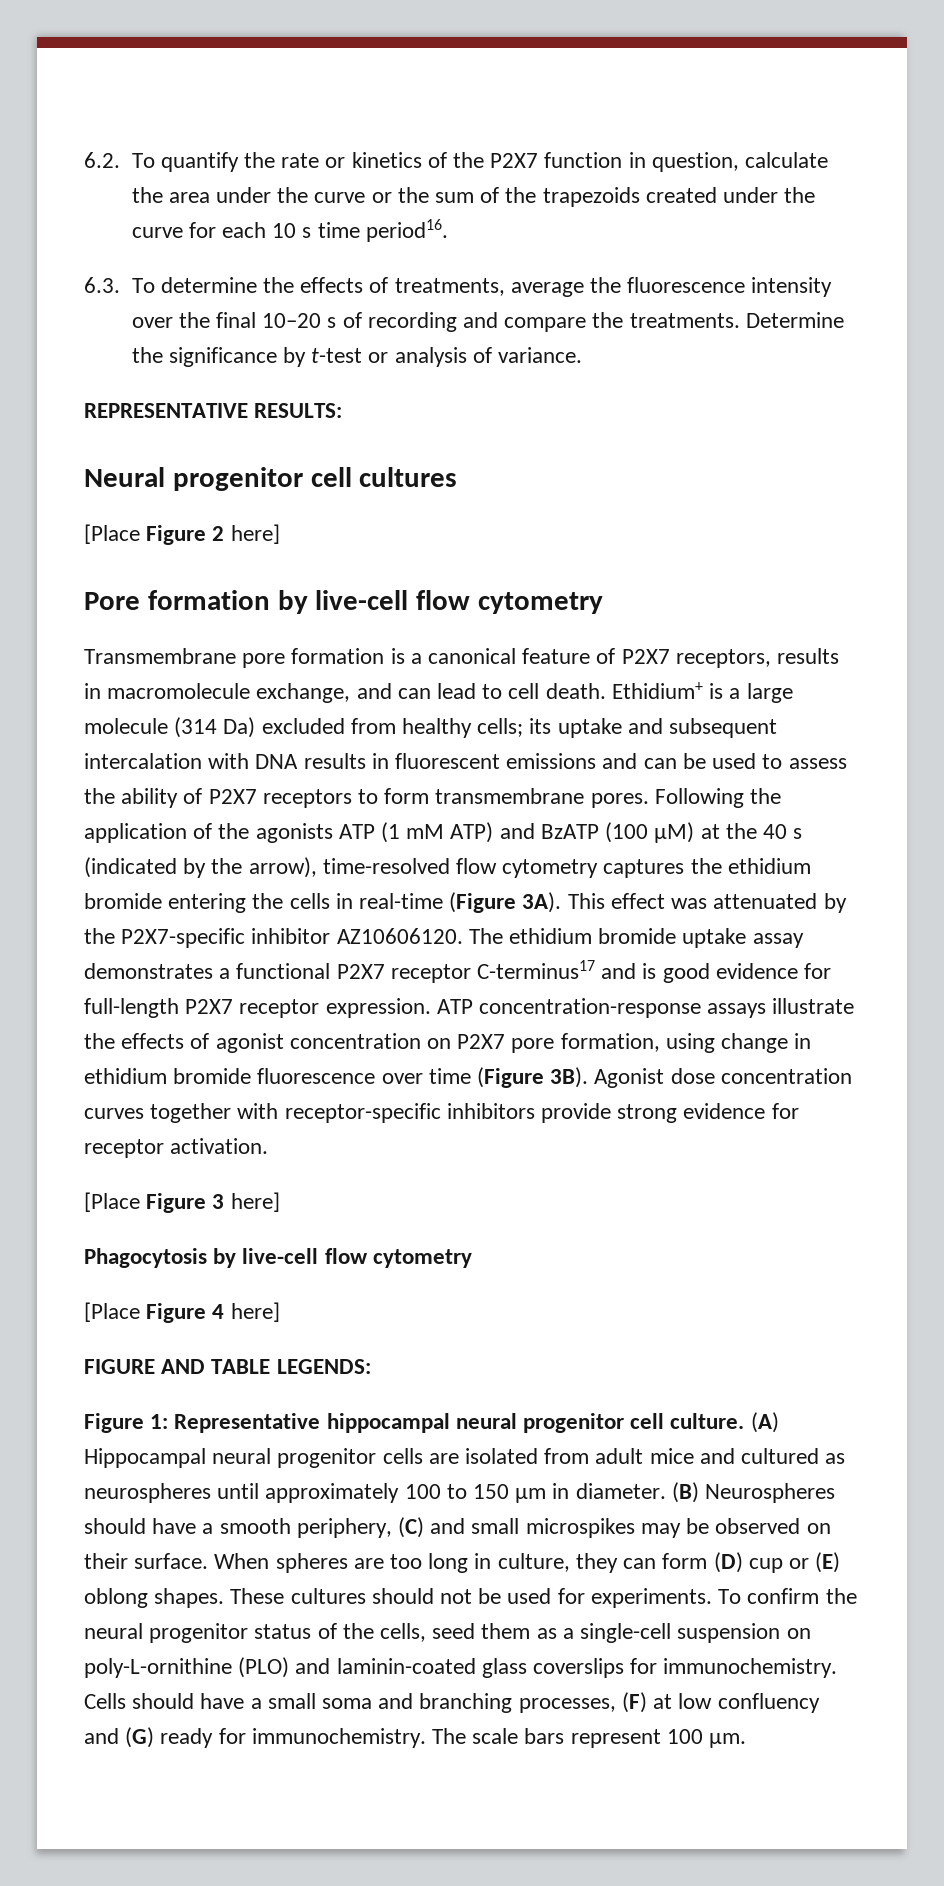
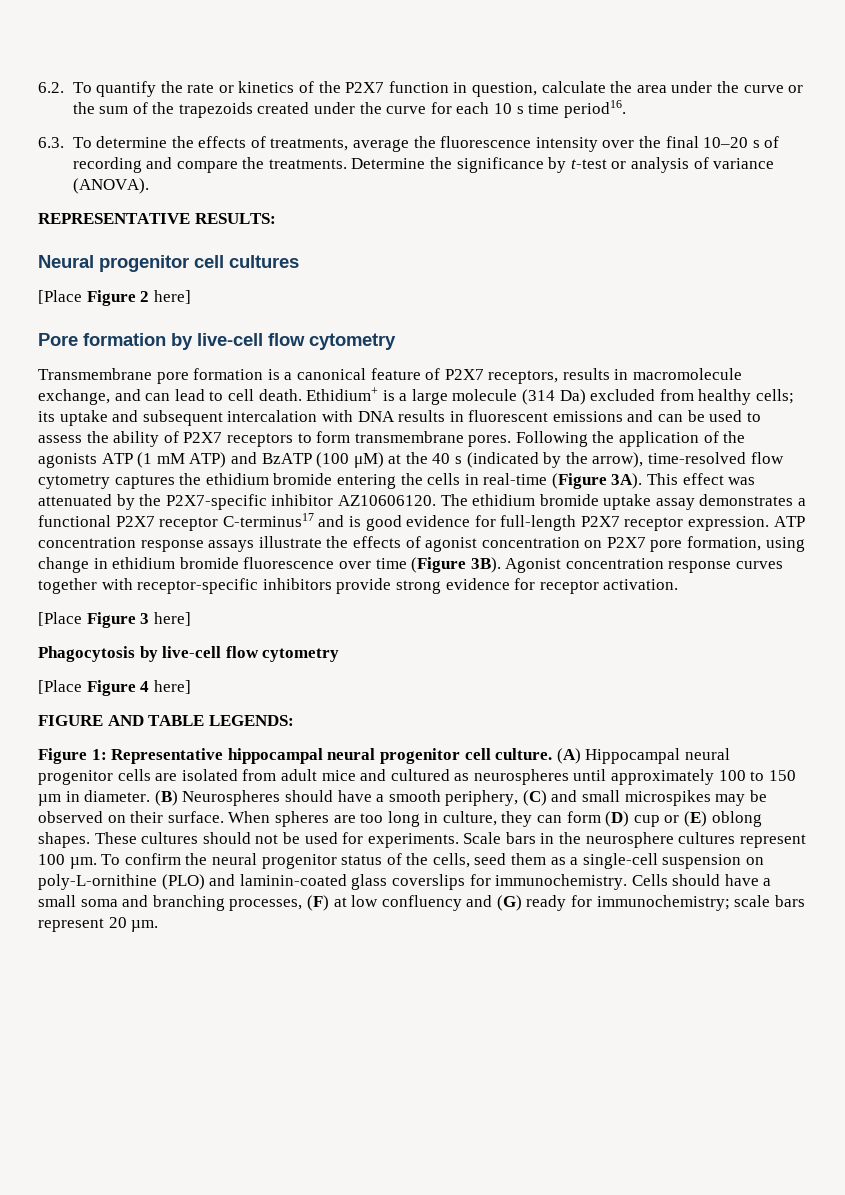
- Determine the significance by t-test or analysis of variance.
+ Determine the significance by t-test or analysis of variance (ANOVA).
- ATP concentration-response assays illustrate the effects of agonist concentration on P2X7 pore formation, using change in ethidium bromide fluorescence over time (Figure 3B).
+ ATP concentration response assays illustrate the effects of agonist concentration on P2X7 pore formation, using change in ethidium bromide fluorescence over time (Figure 3B).
- Agonist dose concentration curves together with receptor-specific inhibitors provide strong evidence for receptor activation.
+ Agonist concentration response curves together with receptor-specific inhibitors provide strong evidence for receptor activation.
+ Scale bars in the neurosphere cultures represent 100 µm.
- Cells should have a small soma and branching processes, (F) at low confluency and (G) ready for immunochemistry. The scale bars represent 100 µm.
+ Cells should have a small soma and branching processes, (F) at low confluency and (G) ready for immunochemistry; scale bars represent 20 µm.

